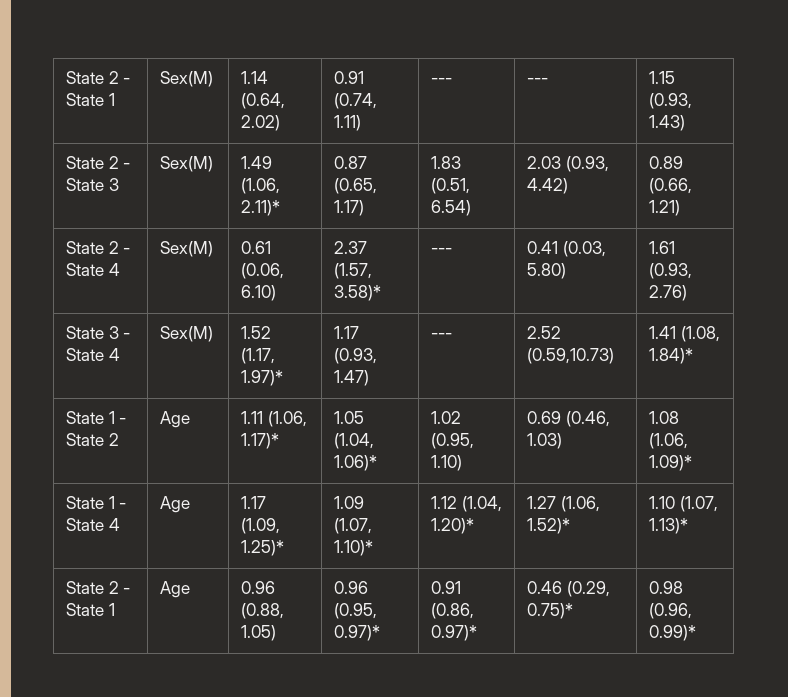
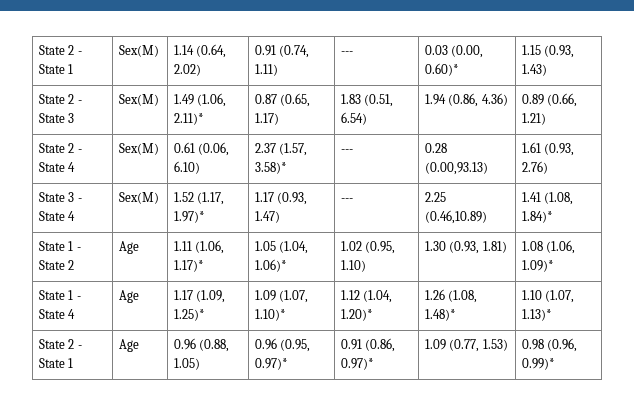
- State 2 - State 1 | Sex(M) | 1.14 (0.64, 2.02) | 0.91 (0.74, 1.11) | --- | --- | 1.15 (0.93, 1.43)
+ State 2 - State 1 | Sex(M) | 1.14 (0.64, 2.02) | 0.91 (0.74, 1.11) | --- | 0.03 (0.00, 0.60)* | 1.15 (0.93, 1.43)
- State 2 - State 3 | Sex(M) | 1.49 (1.06, 2.11)* | 0.87 (0.65, 1.17) | 1.83 (0.51, 6.54) | 2.03 (0.93, 4.42) | 0.89 (0.66, 1.21)
+ State 2 - State 3 | Sex(M) | 1.49 (1.06, 2.11)* | 0.87 (0.65, 1.17) | 1.83 (0.51, 6.54) | 1.94 (0.86, 4.36) | 0.89 (0.66, 1.21)
- State 2 - State 4 | Sex(M) | 0.61 (0.06, 6.10) | 2.37 (1.57, 3.58)* | --- | 0.41 (0.03, 5.80) | 1.61 (0.93, 2.76)
+ State 2 - State 4 | Sex(M) | 0.61 (0.06, 6.10) | 2.37 (1.57, 3.58)* | --- | 0.28 (0.00,93.13) | 1.61 (0.93, 2.76)
- State 3 - State 4 | Sex(M) | 1.52 (1.17, 1.97)* | 1.17 (0.93, 1.47) | --- | 2.52 (0.59,10.73) | 1.41 (1.08, 1.84)*
+ State 3 - State 4 | Sex(M) | 1.52 (1.17, 1.97)* | 1.17 (0.93, 1.47) | --- | 2.25 (0.46,10.89) | 1.41 (1.08, 1.84)*
- State 1 - State 2 | Age | 1.11 (1.06, 1.17)* | 1.05 (1.04, 1.06)* | 1.02 (0.95, 1.10) | 0.69 (0.46, 1.03) | 1.08 (1.06, 1.09)*
+ State 1 - State 2 | Age | 1.11 (1.06, 1.17)* | 1.05 (1.04, 1.06)* | 1.02 (0.95, 1.10) | 1.30 (0.93, 1.81) | 1.08 (1.06, 1.09)*
- State 1 - State 4 | Age | 1.17 (1.09, 1.25)* | 1.09 (1.07, 1.10)* | 1.12 (1.04, 1.20)* | 1.27 (1.06, 1.52)* | 1.10 (1.07, 1.13)*
+ State 1 - State 4 | Age | 1.17 (1.09, 1.25)* | 1.09 (1.07, 1.10)* | 1.12 (1.04, 1.20)* | 1.26 (1.08, 1.48)* | 1.10 (1.07, 1.13)*
- State 2 - State 1 | Age | 0.96 (0.88, 1.05) | 0.96 (0.95, 0.97)* | 0.91 (0.86, 0.97)* | 0.46 (0.29, 0.75)* | 0.98 (0.96, 0.99)*
+ State 2 - State 1 | Age | 0.96 (0.88, 1.05) | 0.96 (0.95, 0.97)* | 0.91 (0.86, 0.97)* | 1.09 (0.77, 1.53) | 0.98 (0.96, 0.99)*

